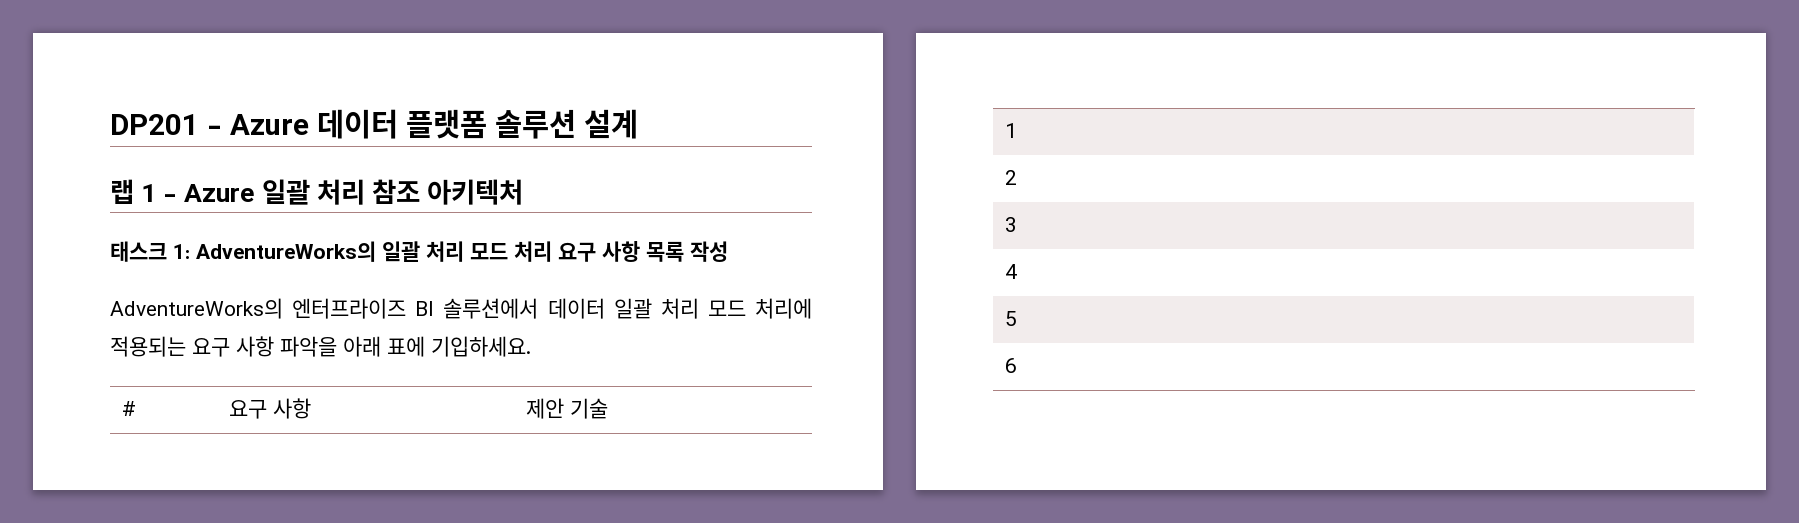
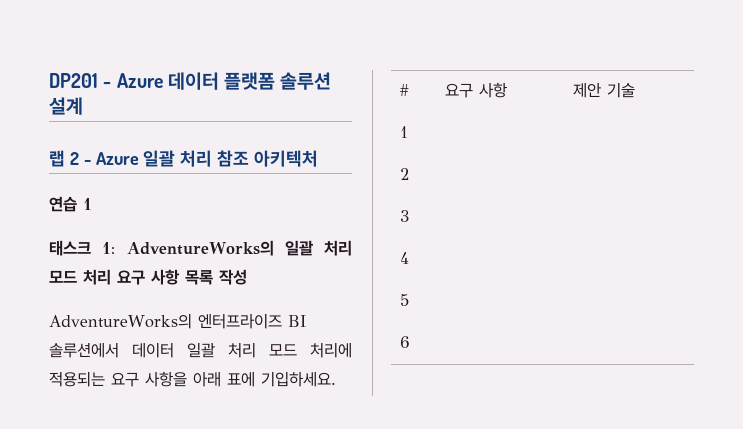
- 랩 1 - Azure 일괄 처리 참조 아키텍처
+ 랩 2 - Azure 일괄 처리 참조 아키텍처
+ 연습 1
- AdventureWorks의 엔터프라이즈 BI 솔루션에서 데이터 일괄 처리 모드 처리에 적용되는 요구 사항 파악을 아래 표에 기입하세요.
+ AdventureWorks의 엔터프라이즈 BI 솔루션에서 데이터 일괄 처리 모드 처리에 적용되는 요구 사항을 아래 표에 기입하세요.

